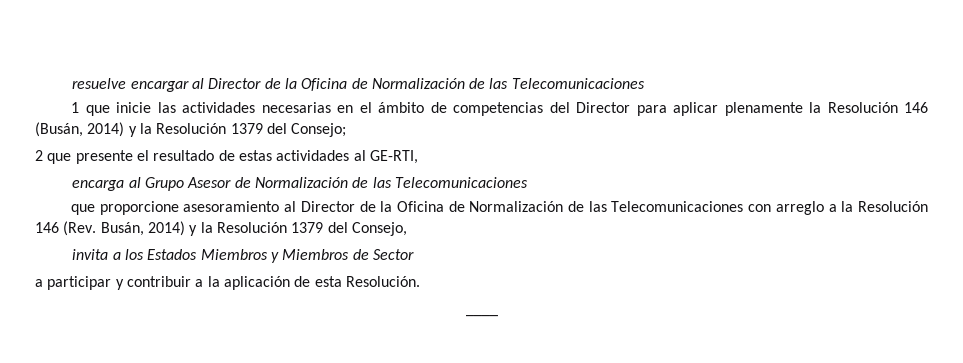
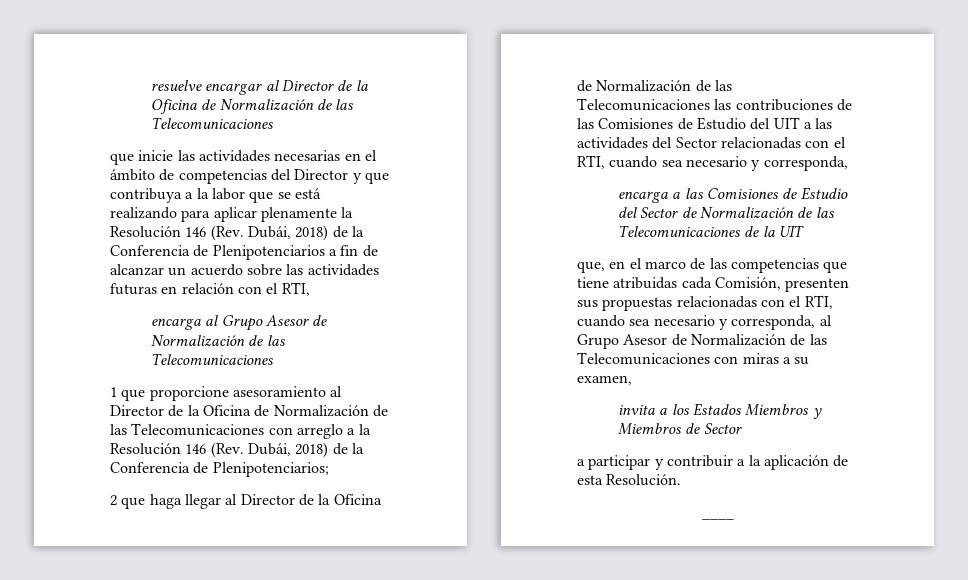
- 1 que inicie las actividades necesarias en el ámbito de competencias del Director para aplicar plenamente la Resolución 146 (Busán, 2014) y la Resolución 1379 del Consejo;
- 2 que presente el resultado de estas actividades al GE-RTI,
+ que inicie las actividades necesarias en el ámbito de competencias del Director y que contribuya a la labor que se está realizando para aplicar plenamente la Resolución 146 (Rev. Dubái, 2018) de la Conferencia de Plenipotenciarios a fin de alcanzar un acuerdo sobre las actividades futuras en relación con el RTI,
- que proporcione asesoramiento al Director de la Oficina de Normalización de las Telecomunicaciones con arreglo a la Resolución 146 (Rev. Busán, 2014) y la Resolución 1379 del Consejo,
+ 1 que proporcione asesoramiento al Director de la Oficina de Normalización de las Telecomunicaciones con arreglo a la Resolución 146 (Rev. Dubái, 2018) de la Conferencia de Plenipotenciarios;
+ 2 que haga llegar al Director de la Oficina de Normalización de las Telecomunicaciones las contribuciones de las Comisiones de Estudio del UIT a las actividades del Sector relacionadas con el RTI, cuando sea necesario y corresponda,
+ encarga a las Comisiones de Estudio del Sector de Normalización de las Telecomunicaciones de la UIT
+ que, en el marco de las competencias que tiene atribuidas cada Comisión, presenten sus propuestas relacionadas con el RTI, cuando sea necesario y corresponda, al Grupo Asesor de Normalización de las Telecomunicaciones con miras a su examen,

